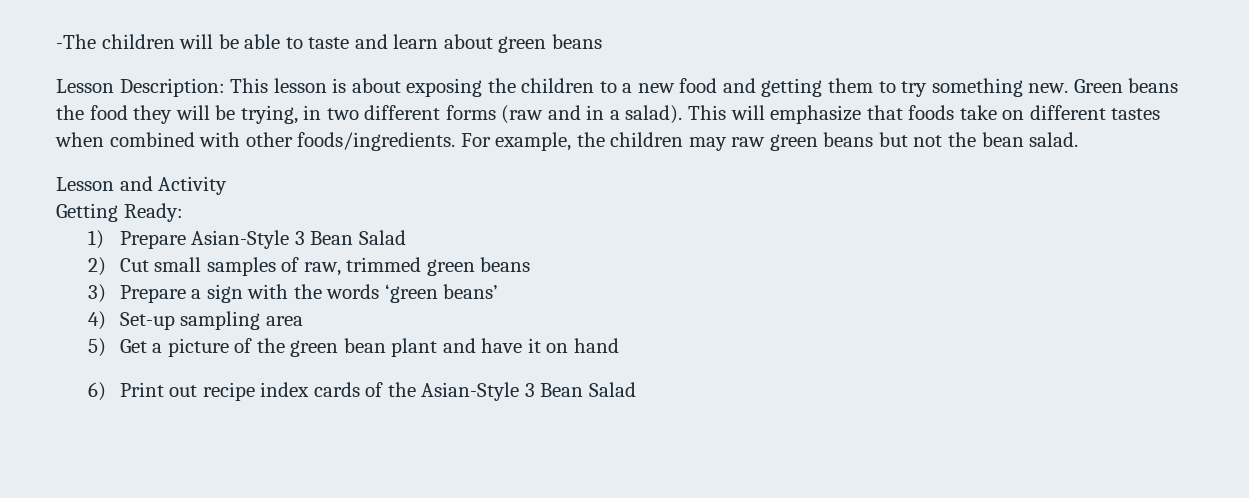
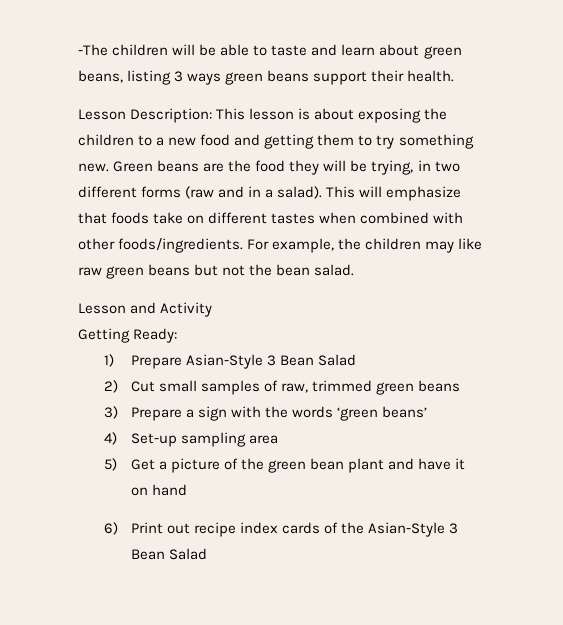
- -The children will be able to taste and learn about green beans
+ -The children will be able to taste and learn about green beans, listing 3 ways green beans support their health.
- Green beans the food they will be trying, in two different forms (raw and in a salad).
+ Green beans are the food they will be trying, in two different forms (raw and in a salad).
- For example, the children may raw green beans but not the bean salad.
+ For example, the children may like raw green beans but not the bean salad.

